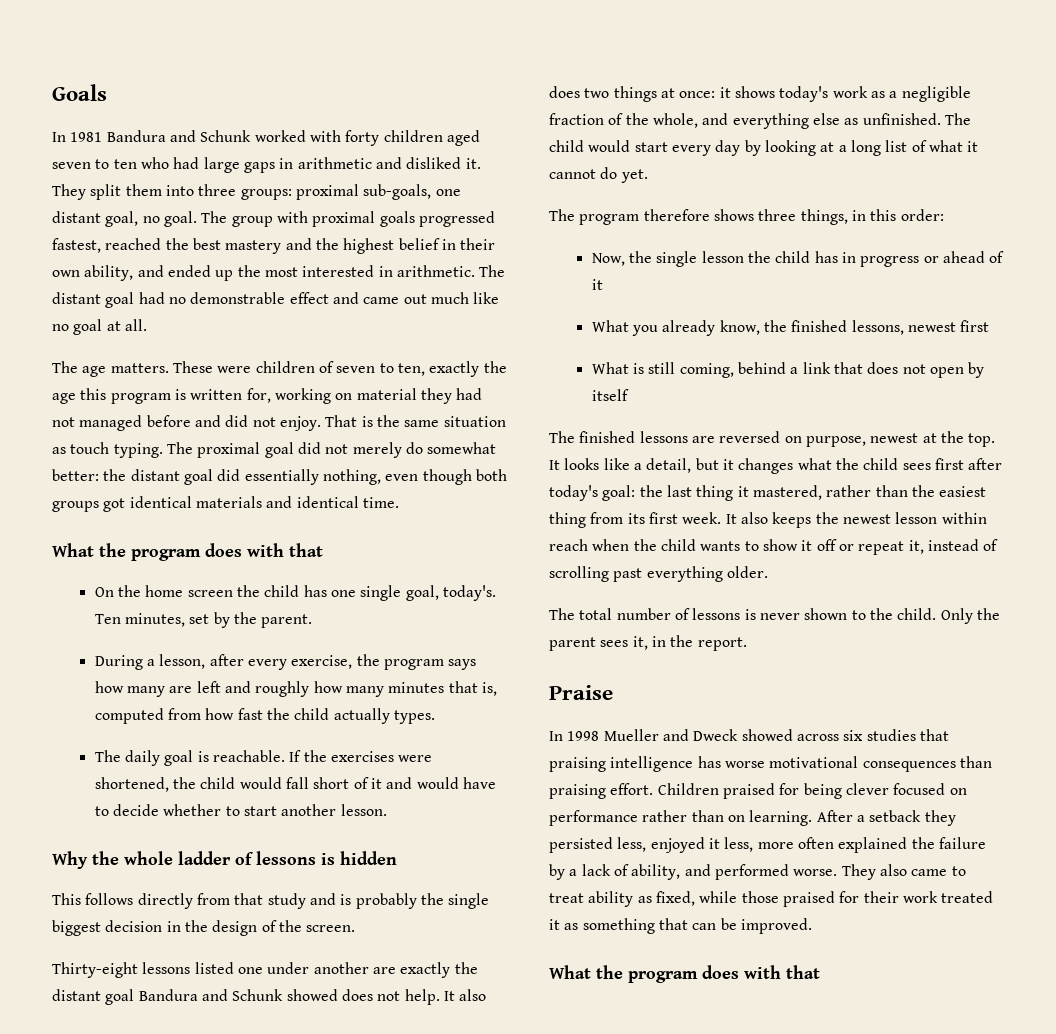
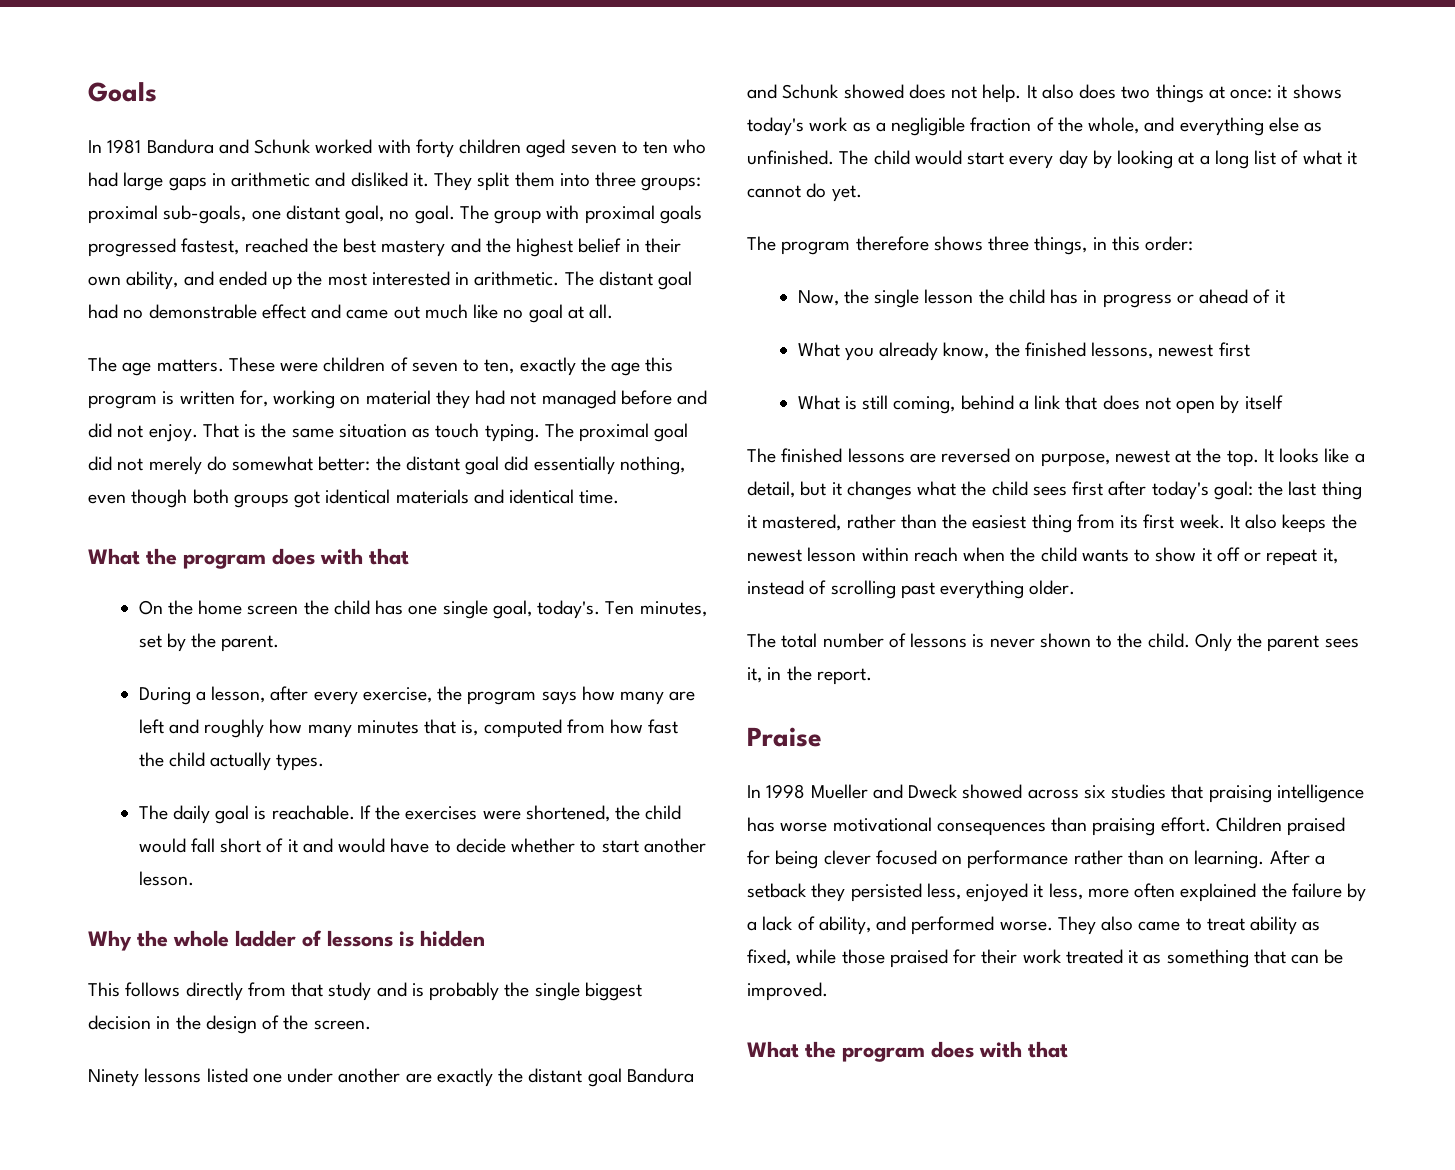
- Thirty-eight lessons listed one under another are exactly the distant goal Bandura and Schunk showed does not help.
+ Ninety lessons listed one under another are exactly the distant goal Bandura and Schunk showed does not help.

